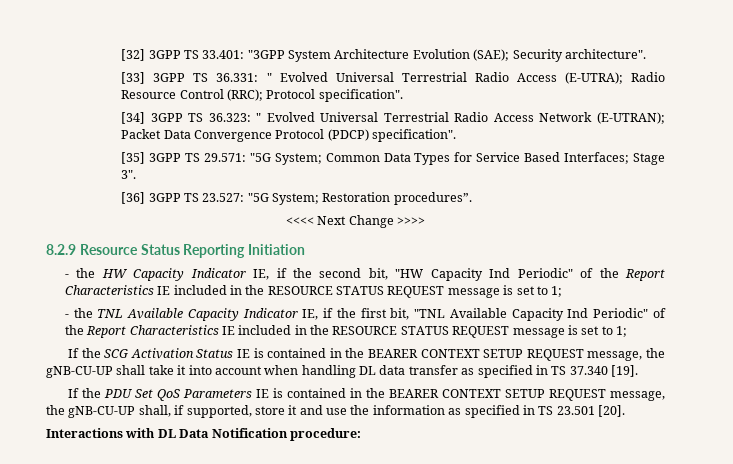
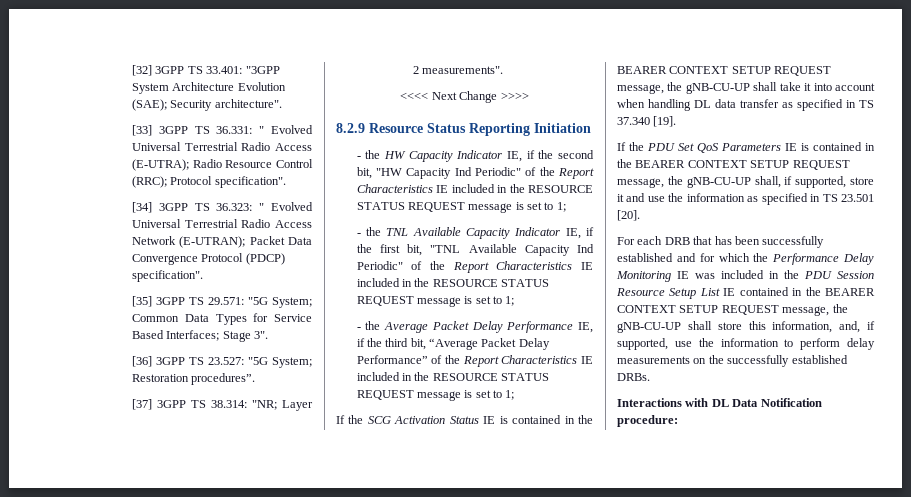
+ [37] 3GPP TS 38.314: "NR; Layer 2 measurements".
+ - the Average Packet Delay Performance IE, if the third bit, “Average Packet Delay Performance” of the Report Characteristics IE included in the RESOURCE STATUS REQUEST message is set to 1;
+ For each DRB that has been successfully established and for which the Performance Delay Monitoring IE was included in the PDU Session Resource Setup List IE contained in the BEARER CONTEXT SETUP REQUEST message, the gNB-CU-UP shall store this information, and, if supported, use the information to perform delay measurements on the successfully established DRBs.

